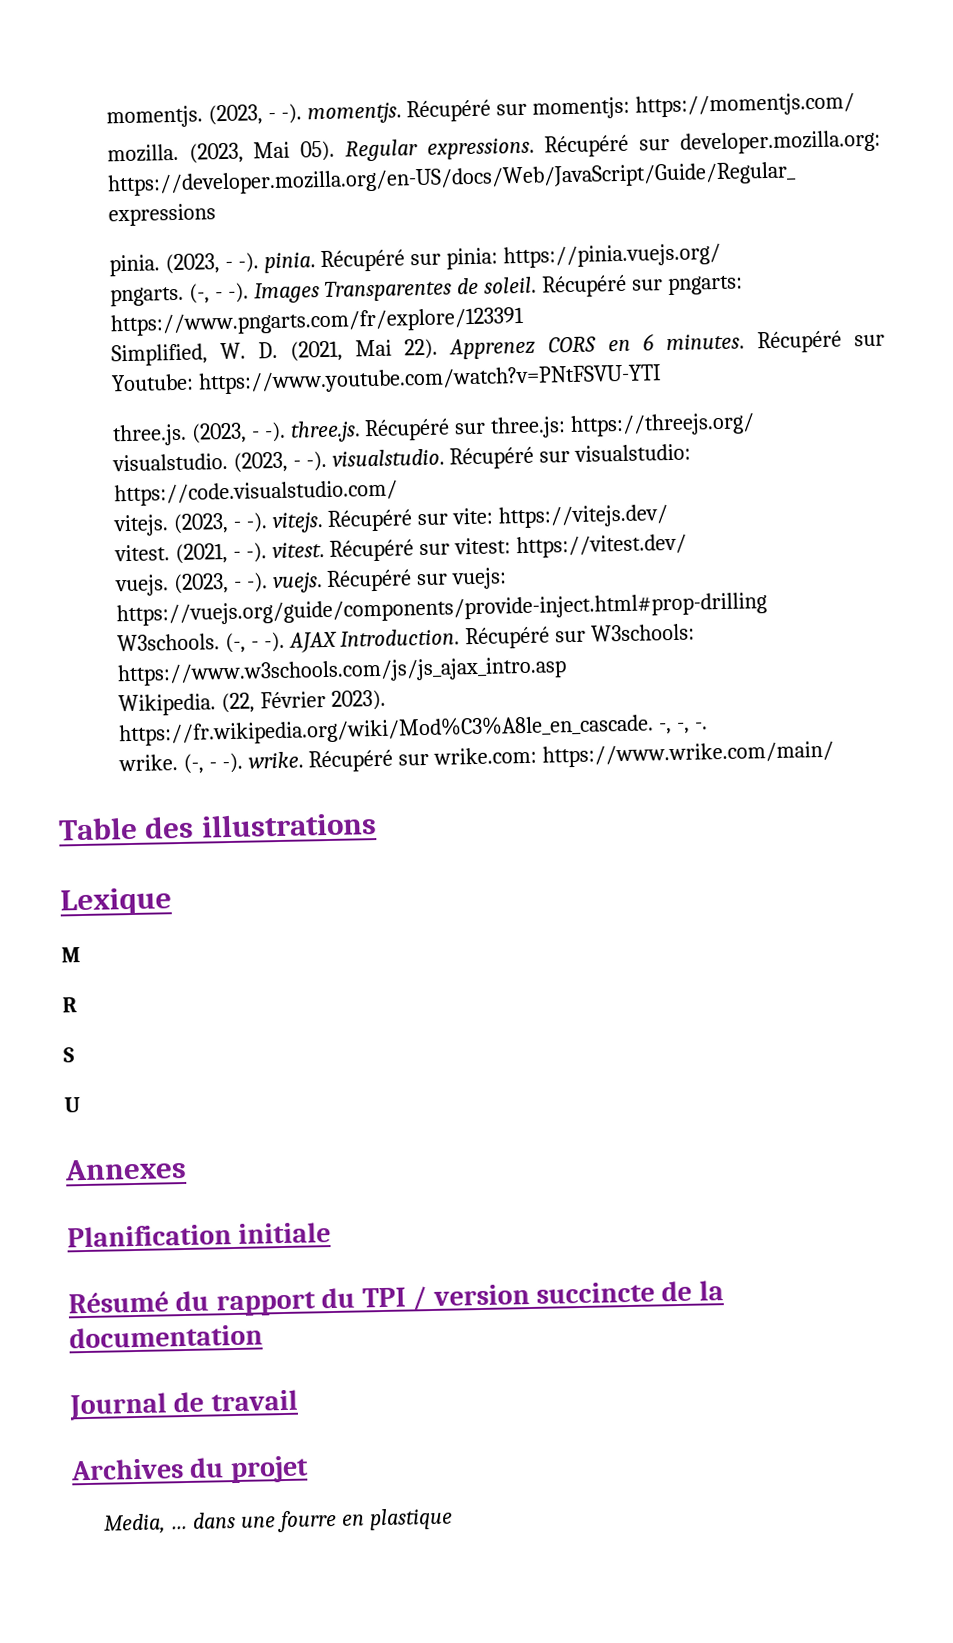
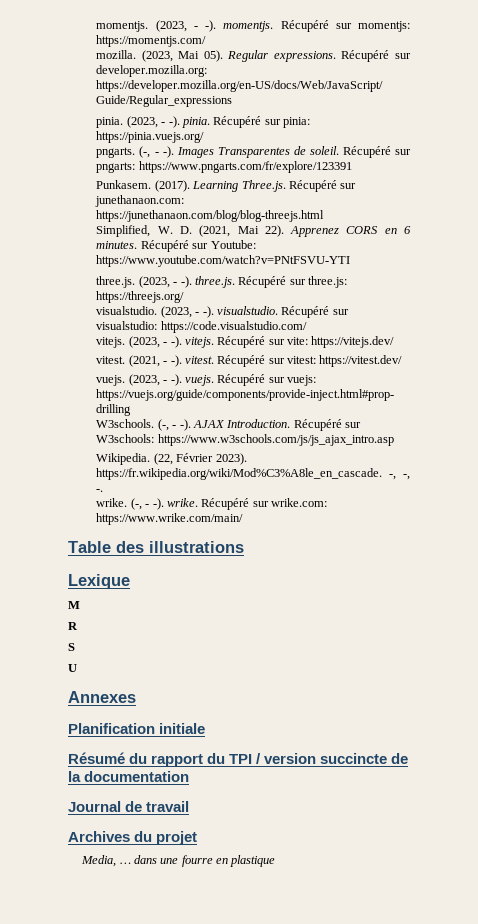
+ Punkasem. (2017). Learning Three.js. Récupéré sur junethanaon.com: https://junethanaon.com/blog/blog-threejs.html

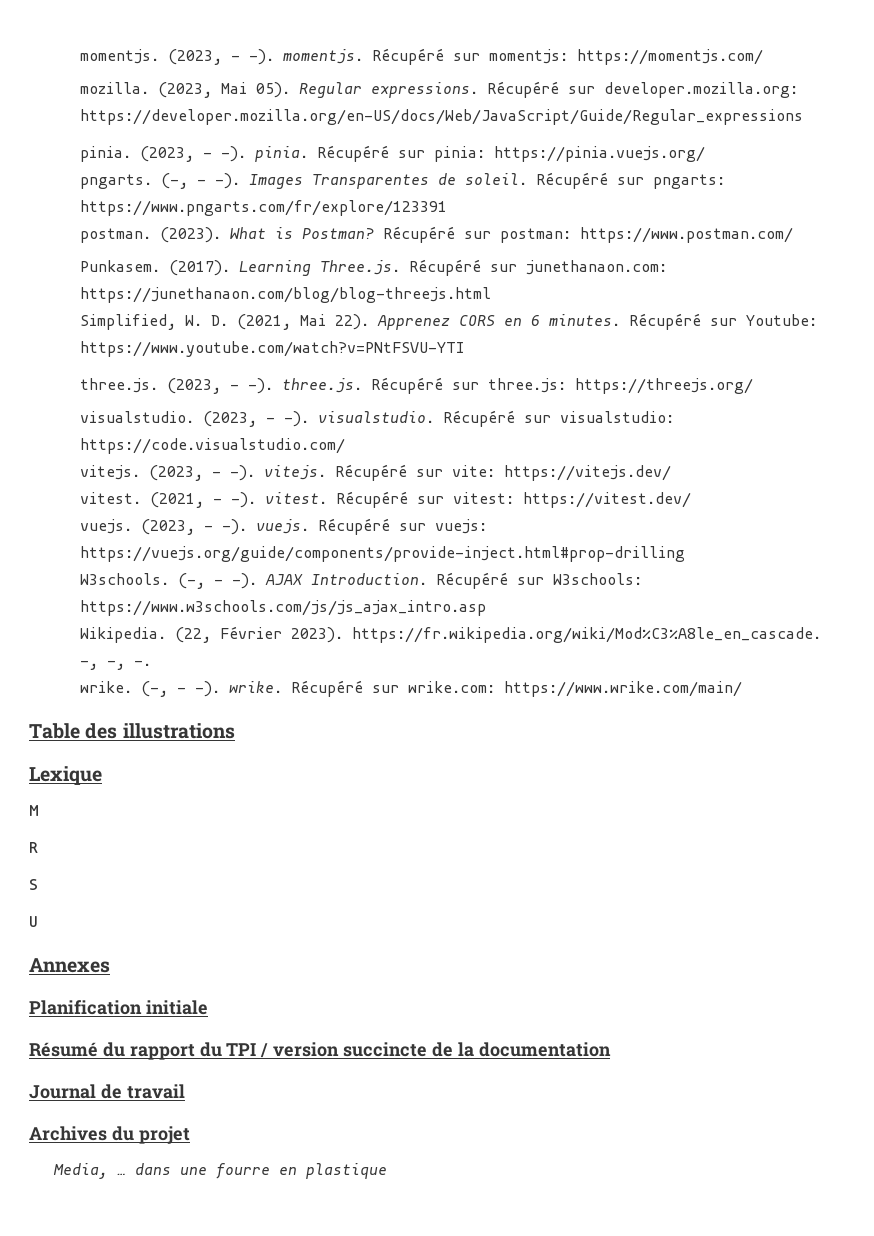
+ postman. (2023). What is Postman? Récupéré sur postman: https://www.postman.com/

